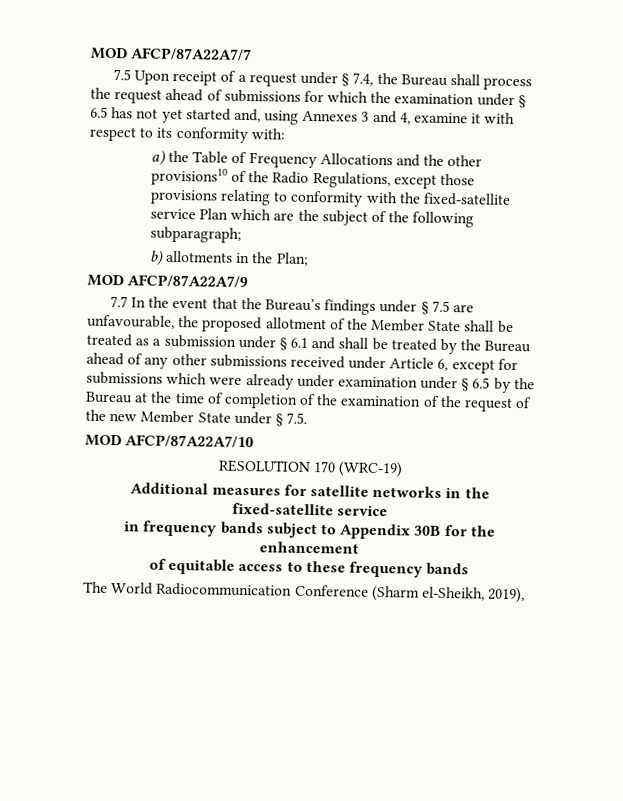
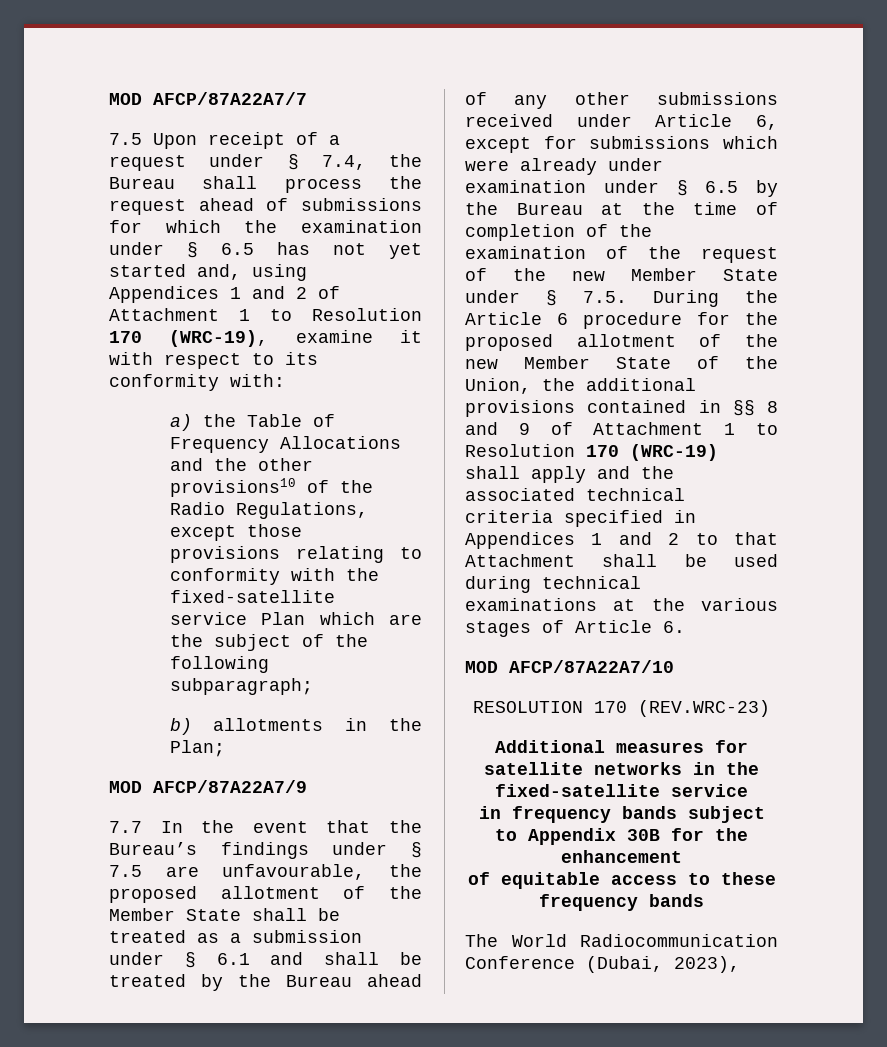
- 7.5 Upon receipt of a request under § 7.4, the Bureau shall process the request ahead of submissions for which the examination under § 6.5 has not yet started and, using Annexes 3 and 4, examine it with respect to its conformity with:
+ 7.5 Upon receipt of a request under § 7.4, the Bureau shall process the request ahead of submissions for which the examination under § 6.5 has not yet started and, using Appendices 1 and 2 of Attachment 1 to Resolution 170 (WRC-19), examine it with respect to its conformity with:
- 7.7 In the event that the Bureau’s findings under § 7.5 are unfavourable, the proposed allotment of the Member State shall be treated as a submission under § 6.1 and shall be treated by the Bureau ahead of any other submissions received under Article 6, except for submissions which were already under examination under § 6.5 by the Bureau at the time of completion of the examination of the request of the new Member State under § 7.5.
+ 7.7 In the event that the Bureau’s findings under § 7.5 are unfavourable, the proposed allotment of the Member State shall be treated as a submission under § 6.1 and shall be treated by the Bureau ahead of any other submissions received under Article 6, except for submissions which were already under examination under § 6.5 by the Bureau at the time of completion of the examination of the request of the new Member State under § 7.5. During the Article 6 procedure for the proposed allotment of the new Member State of the Union, the additional provisions contained in §§ 8 and 9 of Attachment 1 to Resolution 170 (WRC-19) shall apply and the associated technical criteria specified in Appendices 1 and 2 to that Attachment shall be used during technical examinations at the various stages of Article 6.
- RESOLUTION 170 (WRC-19)
+ RESOLUTION 170 (REV.WRC-23)
- The World Radiocommunication Conference (Sharm el-Sheikh, 2019),
+ The World Radiocommunication Conference (Dubai, 2023),

